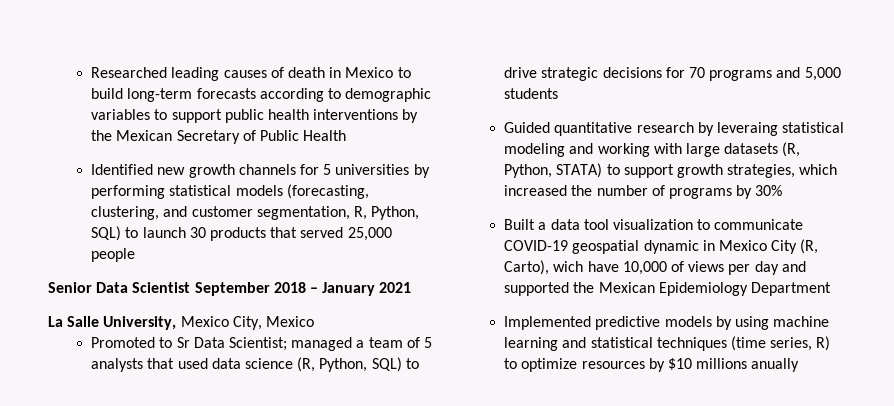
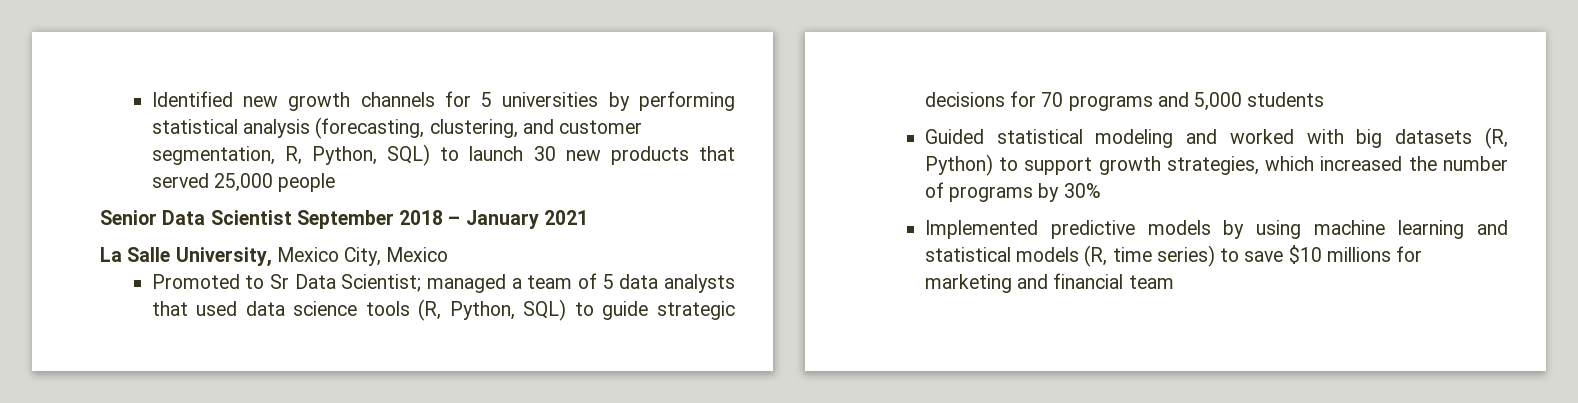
- Researched leading causes of death in Mexico to build long-term forecasts according to demographic variables to support public health interventions by the Mexican Secretary of Public Health
- Identified new growth channels for 5 universities by performing statistical models (forecasting, clustering, and customer segmentation, R, Python, SQL) to launch 30 products that served 25,000 people
+ Identified new growth channels for 5 universities by performing statistical analysis (forecasting, clustering, and customer segmentation, R, Python, SQL) to launch 30 new products that served 25,000 people
- Promoted to Sr Data Scientist; managed a team of 5 analysts that used data science (R, Python, SQL) to drive strategic decisions for 70 programs and 5,000 students
+ Promoted to Sr Data Scientist; managed a team of 5 data analysts that used data science tools (R, Python, SQL) to guide strategic decisions for 70 programs and 5,000 students
- Guided quantitative research by leveraing statistical modeling and working with large datasets (R, Python, STATA) to support growth strategies, which increased the number of programs by 30%
+ Guided statistical modeling and worked with big datasets (R, Python) to support growth strategies, which increased the number of programs by 30%
- Built a data tool visualization to communicate COVID-19 geospatial dynamic in Mexico City (R, Carto), wich have 10,000 of views per day and supported the Mexican Epidemiology Department
- Implemented predictive models by using machine learning and statistical techniques (time series, R) to optimize resources by $10 millions anually
+ Implemented predictive models by using machine learning and statistical models (R, time series) to save $10 millions for marketing and financial team

